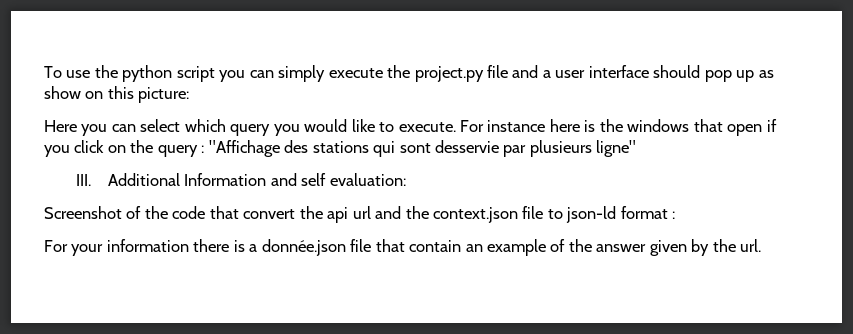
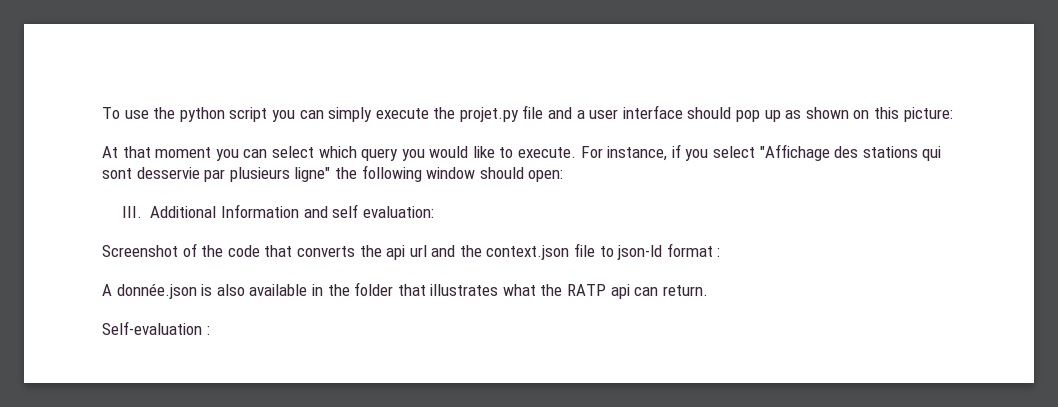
- To use the python script you can simply execute the project.py file and a user interface should pop up as show on this picture:
+ To use the python script you can simply execute the projet.py file and a user interface should pop up as shown on this picture:
- Here you can select which query you would like to execute.
+ At that moment you can select which query you would like to execute.
- For instance here is the windows that open if you click on the query : "Affichage des stations qui sont desservie par plusieurs ligne"
+ For instance, if you select "Affichage des stations qui sont desservie par plusieurs ligne" the following window should open:
- Screenshot of the code that convert the api url and the context.json file to json-ld format :
+ Screenshot of the code that converts the api url and the context.json file to json-ld format :
- For your information there is a donnée.json file that contain an example of the answer given by the url.
+ A donnée.json is also available in the folder that illustrates what the RATP api can return.
+ Self-evaluation :

